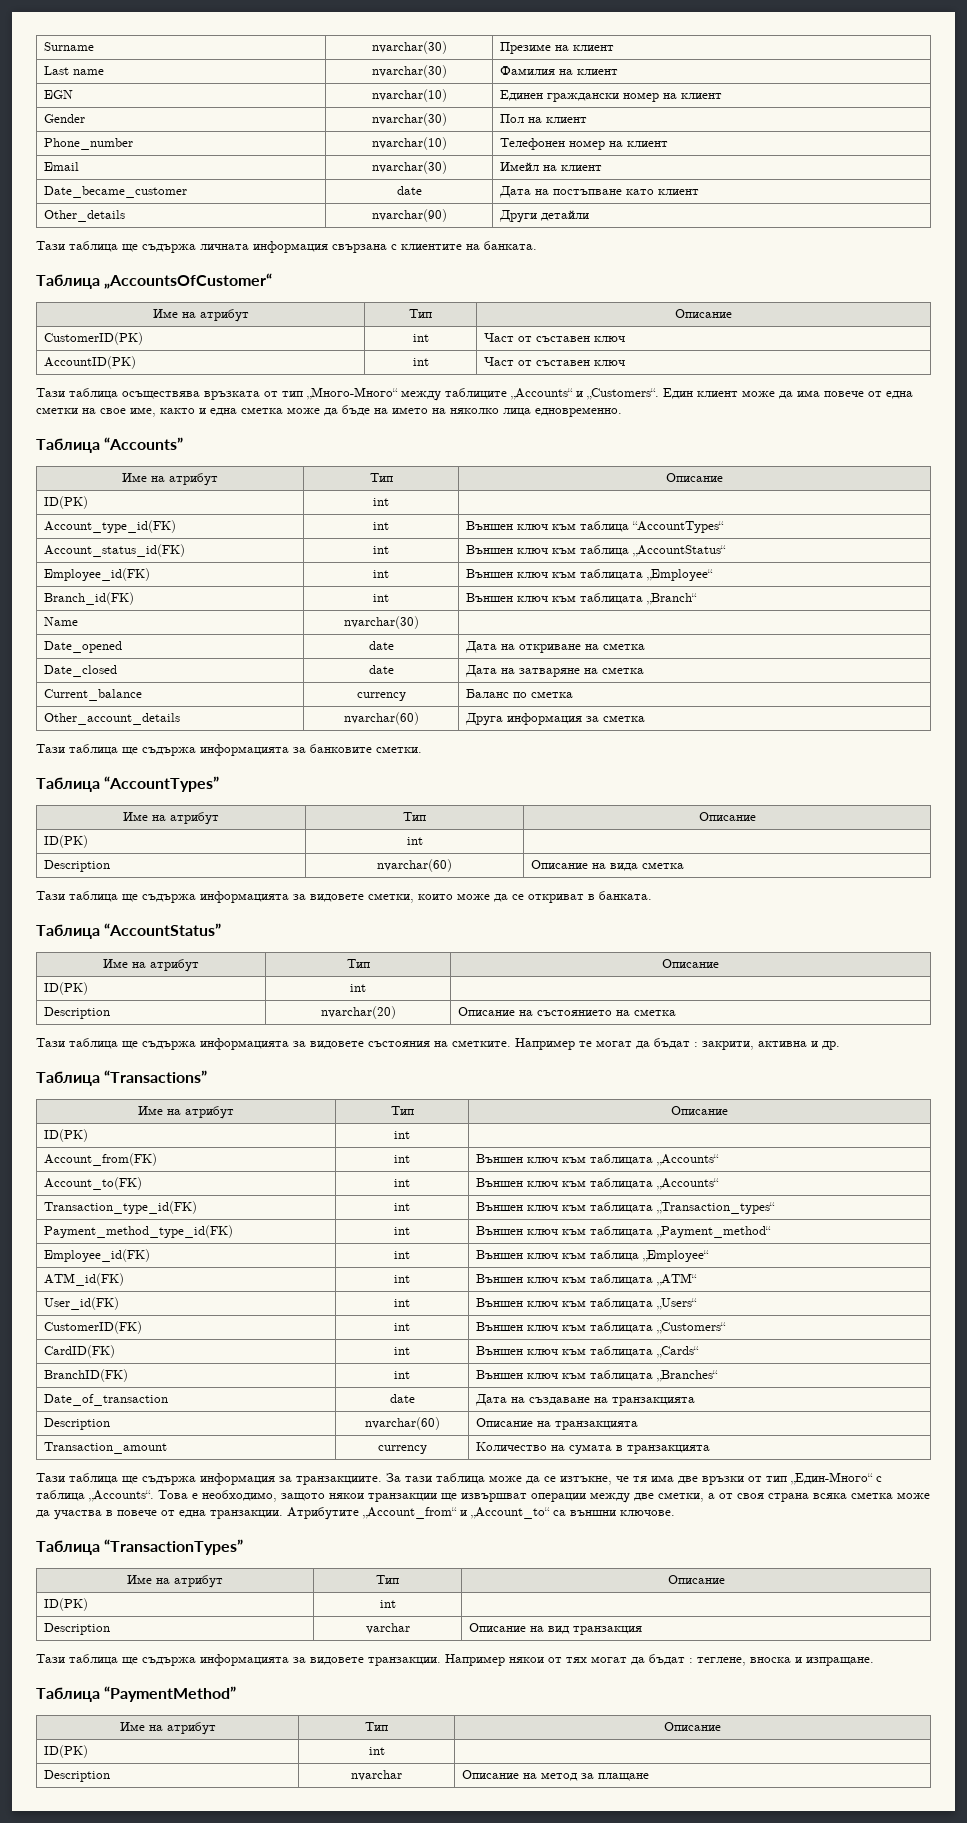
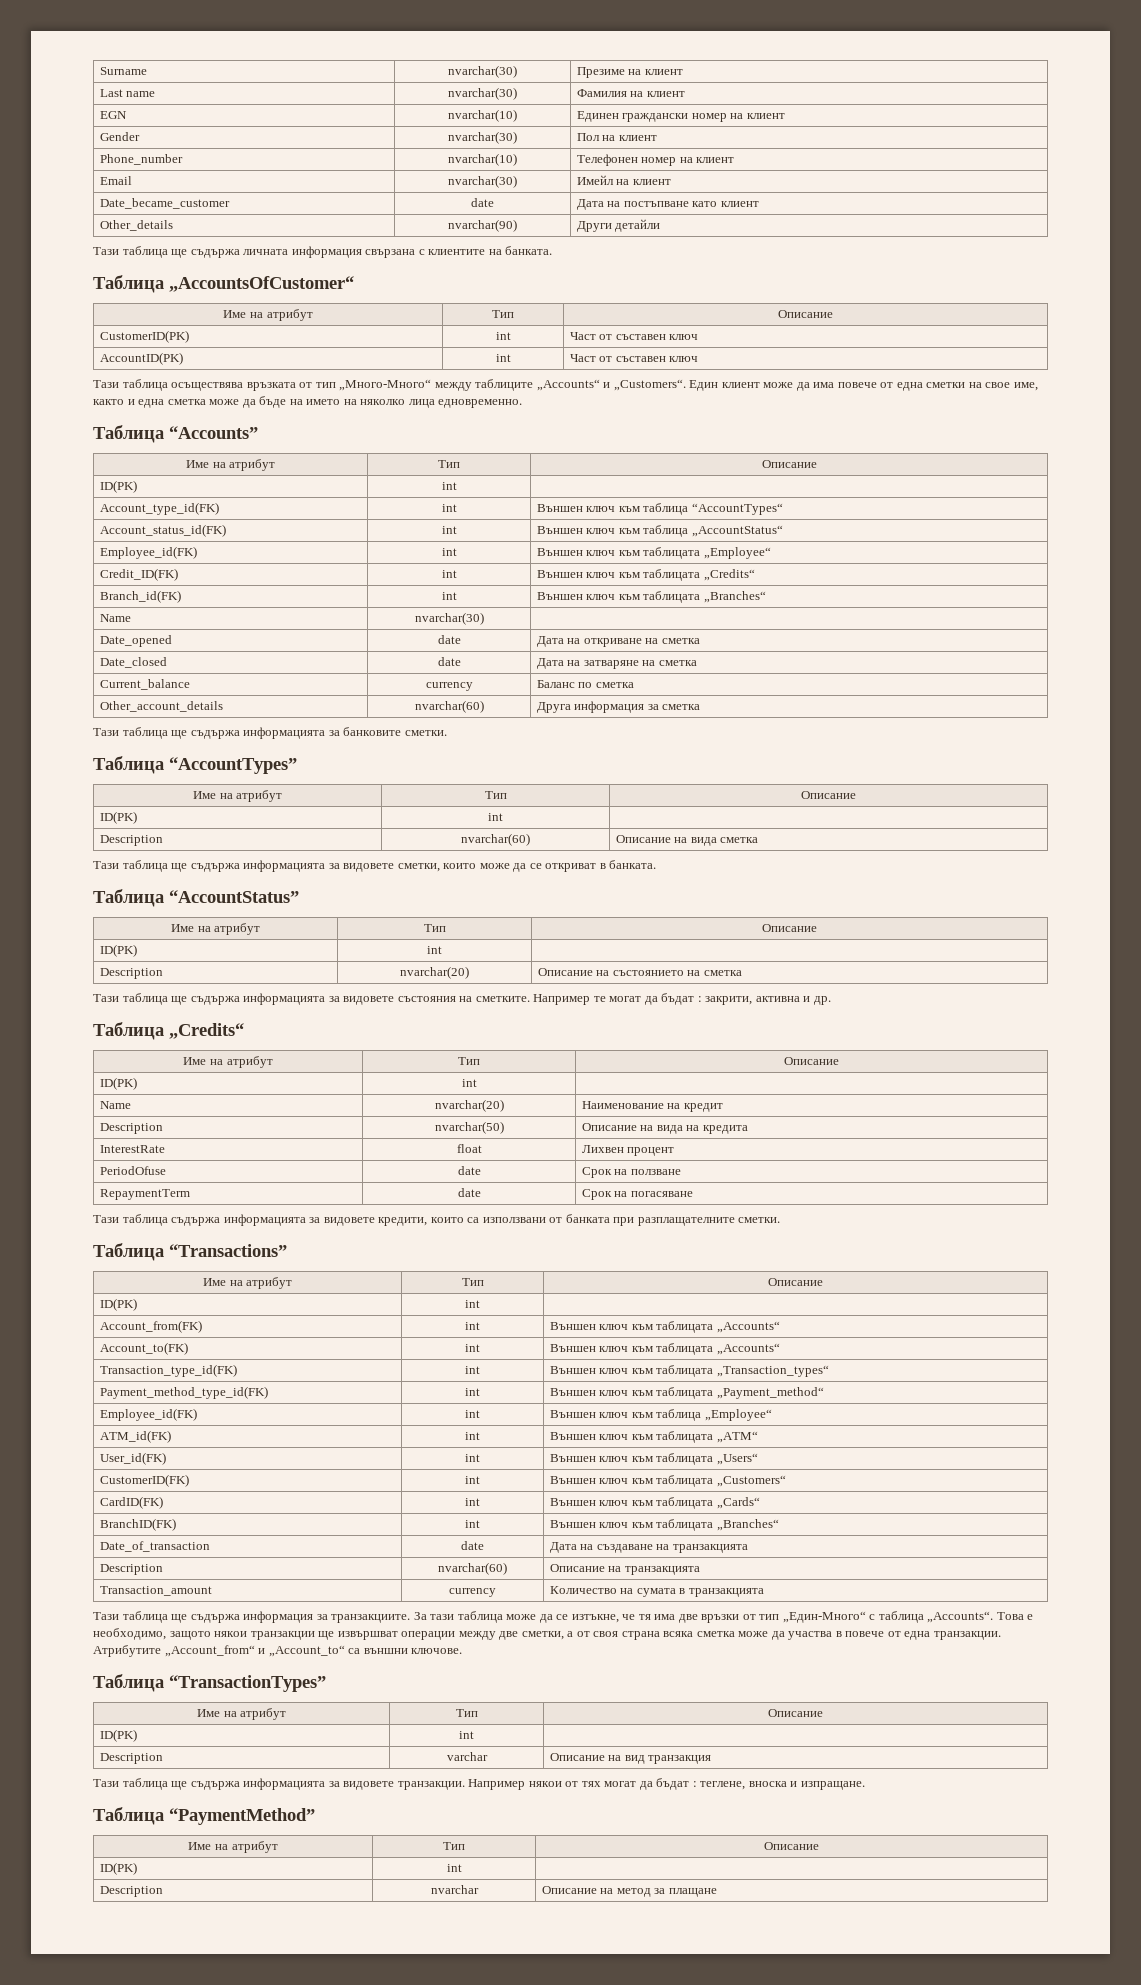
+ Credit_ID(FK) | int | Външен ключ към таблицата „Credits“
- Branch_id(FK) | int | Външен ключ към таблицата „Branch“
+ Branch_id(FK) | int | Външен ключ към таблицата „Branches“
+ Таблица „Credits“
+ Име на атрибут | Тип | Описание
+ ID(PK) | int |
+ Name | nvarchar(20) | Наименование на кредит
+ Description | nvarchar(50) | Описание на вида на кредита
+ InterestRate | float | Лихвен процент
+ PeriodOfuse | date | Срок на ползване
+ RepaymentTerm | date | Срок на погасяване
+ Тази таблица съдържа информацията за видовете кредити, които са използвани от банката при разплащателните сметки.

